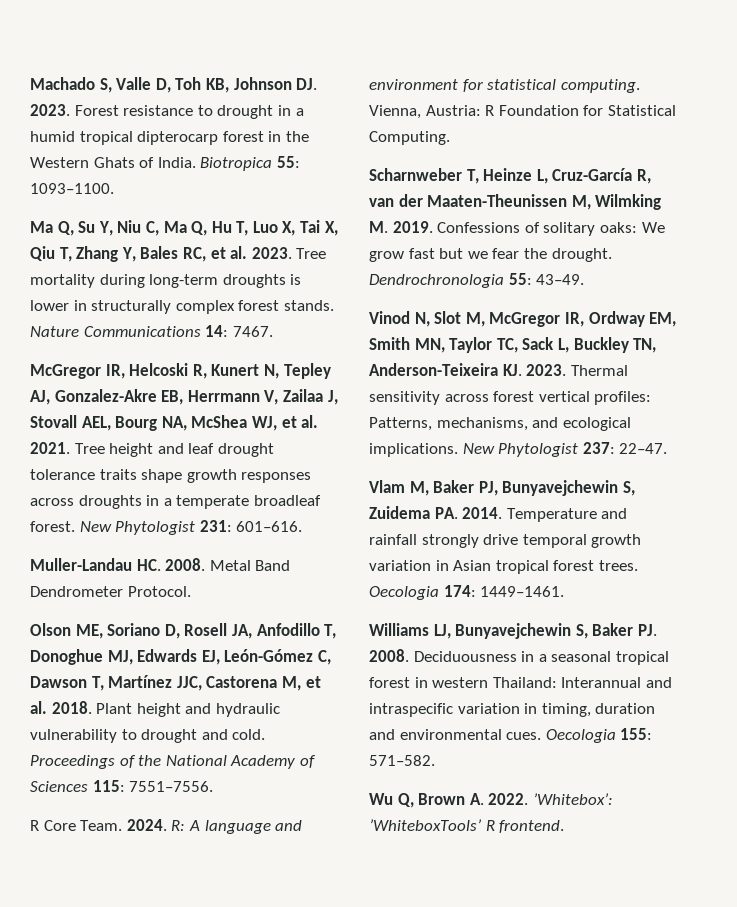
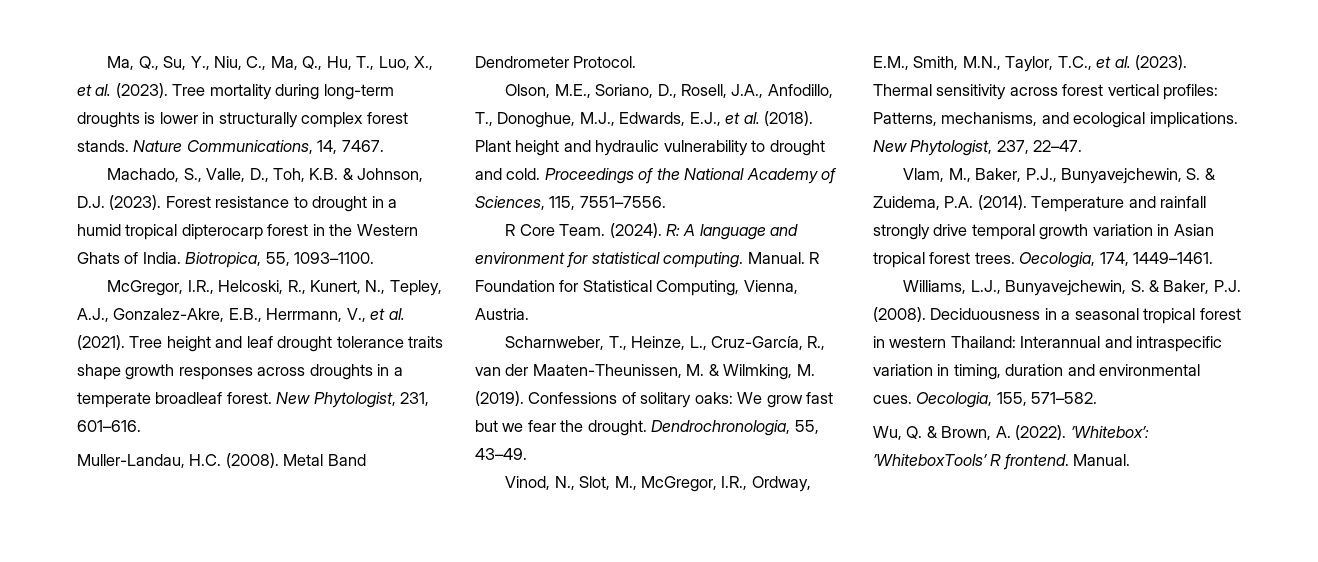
- Machado S, Valle D, Toh KB, Johnson DJ. 2023.
+ Ma, Q., Su, Y., Niu, C., Ma, Q., Hu, T., Luo, X., et al. (2023). Tree mortality during long-term droughts is lower in structurally complex forest stands. Nature Communications, 14, 7467.
+ Machado, S., Valle, D., Toh, K.B. & Johnson, D.J. (2023).
- Biotropica 55: 1093–1100.
+ Biotropica, 55, 1093–1100.
- Ma Q, Su Y, Niu C, Ma Q, Hu T, Luo X, Tai X, Qiu T, Zhang Y, Bales RC, et al. 2023. Tree mortality during long-term droughts is lower in structurally complex forest stands. Nature Communications 14: 7467.
- McGregor IR, Helcoski R, Kunert N, Tepley AJ, Gonzalez-Akre EB, Herrmann V, Zailaa J, Stovall AEL, Bourg NA, McShea WJ, et al. 2021.
+ McGregor, I.R., Helcoski, R., Kunert, N., Tepley, A.J., Gonzalez-Akre, E.B., Herrmann, V., et al. (2021).
- New Phytologist 231: 601–616.
+ New Phytologist, 231, 601–616.
- Muller-Landau HC. 2008.
+ Muller-Landau, H.C. (2008).
- Olson ME, Soriano D, Rosell JA, Anfodillo T, Donoghue MJ, Edwards EJ, León-Gómez C, Dawson T, Martínez JJC, Castorena M, et al. 2018.
+ Olson, M.E., Soriano, D., Rosell, J.A., Anfodillo, T., Donoghue, M.J., Edwards, E.J., et al. (2018).
- Proceedings of the National Academy of Sciences 115: 7551–7556.
+ Proceedings of the National Academy of Sciences, 115, 7551–7556.
- 2024.
+ (2024).
- Vienna, Austria: R Foundation for Statistical Computing.
- Scharnweber T, Heinze L, Cruz-García R, van der Maaten-Theunissen M, Wilmking M. 2019.
+ Manual. R Foundation for Statistical Computing, Vienna, Austria.
+ Scharnweber, T., Heinze, L., Cruz-García, R., van der Maaten-Theunissen, M. & Wilmking, M. (2019).
- Dendrochronologia 55: 43–49.
+ Dendrochronologia, 55, 43–49.
- Vinod N, Slot M, McGregor IR, Ordway EM, Smith MN, Taylor TC, Sack L, Buckley TN, Anderson-Teixeira KJ. 2023.
+ Vinod, N., Slot, M., McGregor, I.R., Ordway, E.M., Smith, M.N., Taylor, T.C., et al. (2023).
- New Phytologist 237: 22–47.
+ New Phytologist, 237, 22–47.
- Vlam M, Baker PJ, Bunyavejchewin S, Zuidema PA. 2014.
+ Vlam, M., Baker, P.J., Bunyavejchewin, S. & Zuidema, P.A. (2014).
- Oecologia 174: 1449–1461.
+ Oecologia, 174, 1449–1461.
- Williams LJ, Bunyavejchewin S, Baker PJ. 2008.
+ Williams, L.J., Bunyavejchewin, S. & Baker, P.J. (2008).
- Oecologia 155: 571–582.
+ Oecologia, 155, 571–582.
- Wu Q, Brown A. 2022. ’Whitebox’: ’WhiteboxTools’ R frontend.
+ Wu, Q. & Brown, A. (2022). ’Whitebox’: ’WhiteboxTools’ R frontend. Manual.

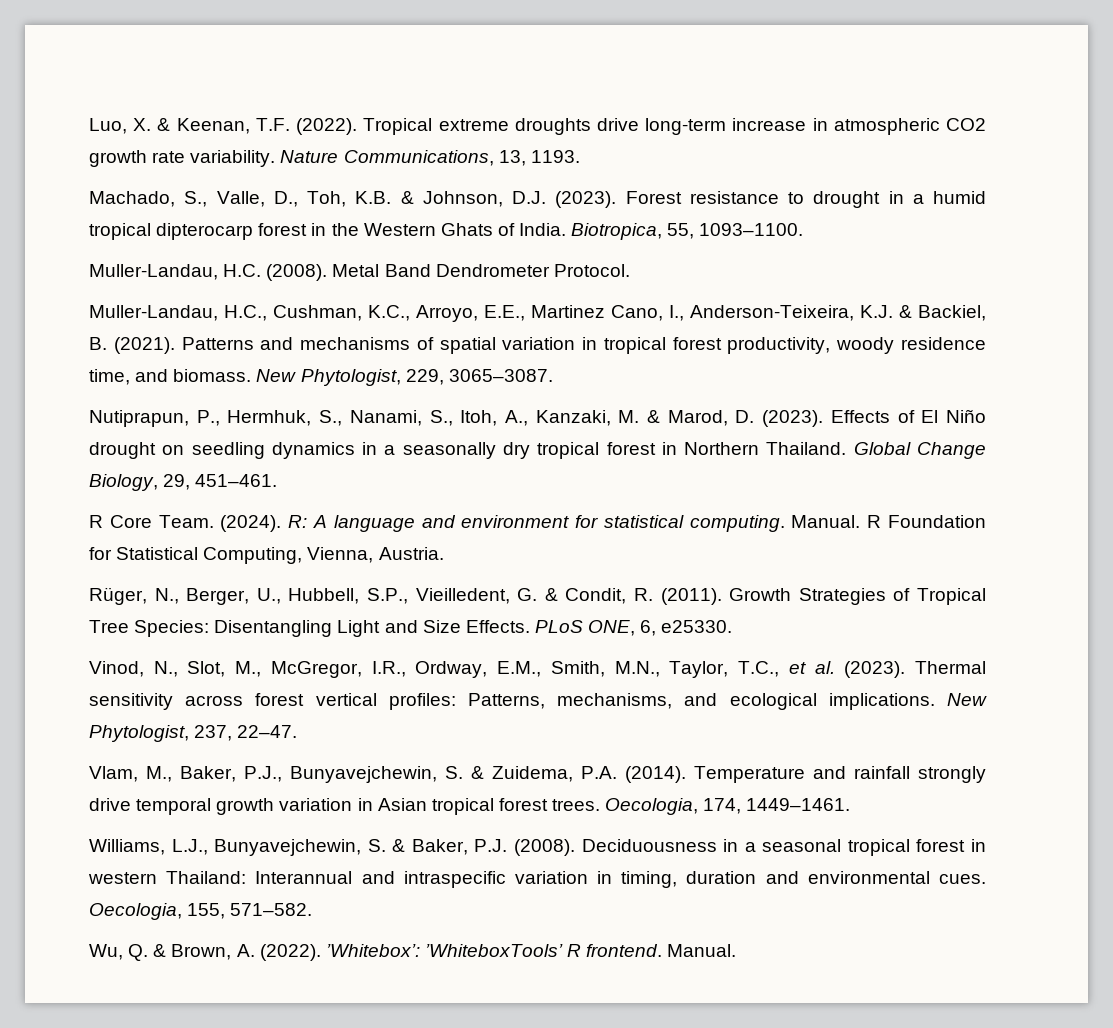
- Ma, Q., Su, Y., Niu, C., Ma, Q., Hu, T., Luo, X., et al. (2023). Tree mortality during long-term droughts is lower in structurally complex forest stands. Nature Communications, 14, 7467.
+ Luo, X. & Keenan, T.F. (2022). Tropical extreme droughts drive long-term increase in atmospheric CO2 growth rate variability. Nature Communications, 13, 1193.
- McGregor, I.R., Helcoski, R., Kunert, N., Tepley, A.J., Gonzalez-Akre, E.B., Herrmann, V., et al. (2021). Tree height and leaf drought tolerance traits shape growth responses across droughts in a temperate broadleaf forest. New Phytologist, 231, 601–616.
- Olson, M.E., Soriano, D., Rosell, J.A., Anfodillo, T., Donoghue, M.J., Edwards, E.J., et al. (2018). Plant height and hydraulic vulnerability to drought and cold. Proceedings of the National Academy of Sciences, 115, 7551–7556.
+ Muller-Landau, H.C., Cushman, K.C., Arroyo, E.E., Martinez Cano, I., Anderson-Teixeira, K.J. & Backiel, B. (2021). Patterns and mechanisms of spatial variation in tropical forest productivity, woody residence time, and biomass. New Phytologist, 229, 3065–3087.
+ Nutiprapun, P., Hermhuk, S., Nanami, S., Itoh, A., Kanzaki, M. & Marod, D. (2023). Effects of El Niño drought on seedling dynamics in a seasonally dry tropical forest in Northern Thailand. Global Change Biology, 29, 451–461.
- Scharnweber, T., Heinze, L., Cruz-García, R., van der Maaten-Theunissen, M. & Wilmking, M. (2019). Confessions of solitary oaks: We grow fast but we fear the drought. Dendrochronologia, 55, 43–49.
+ Rüger, N., Berger, U., Hubbell, S.P., Vieilledent, G. & Condit, R. (2011). Growth Strategies of Tropical Tree Species: Disentangling Light and Size Effects. PLoS ONE, 6, e25330.

